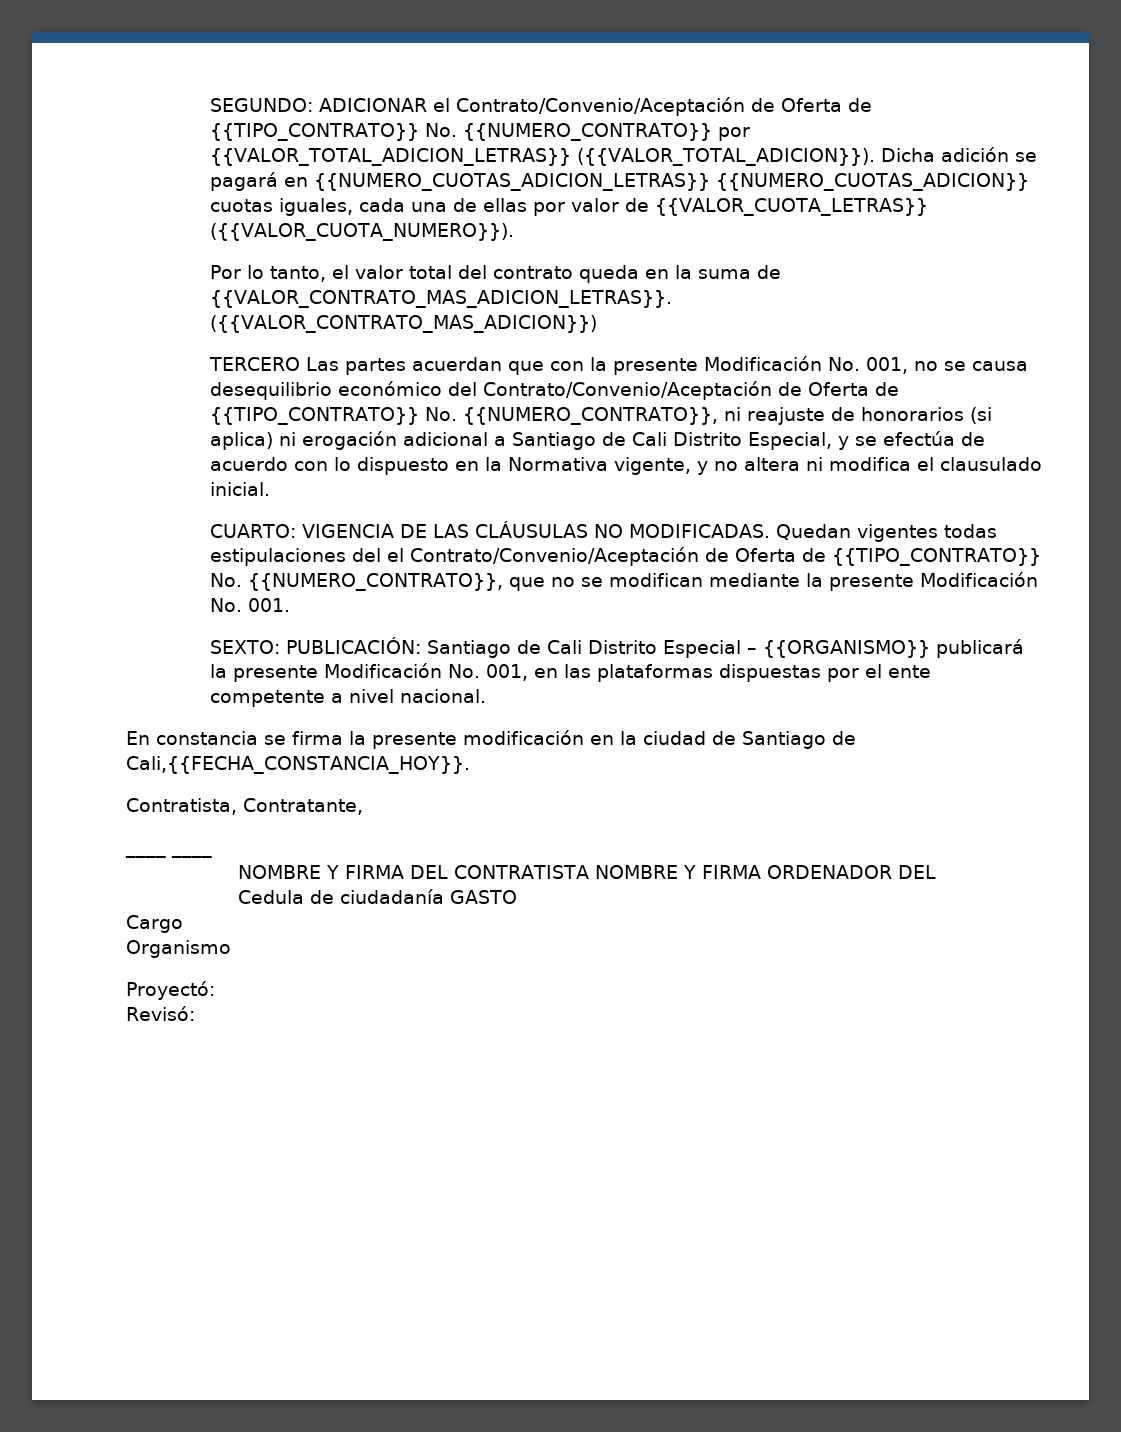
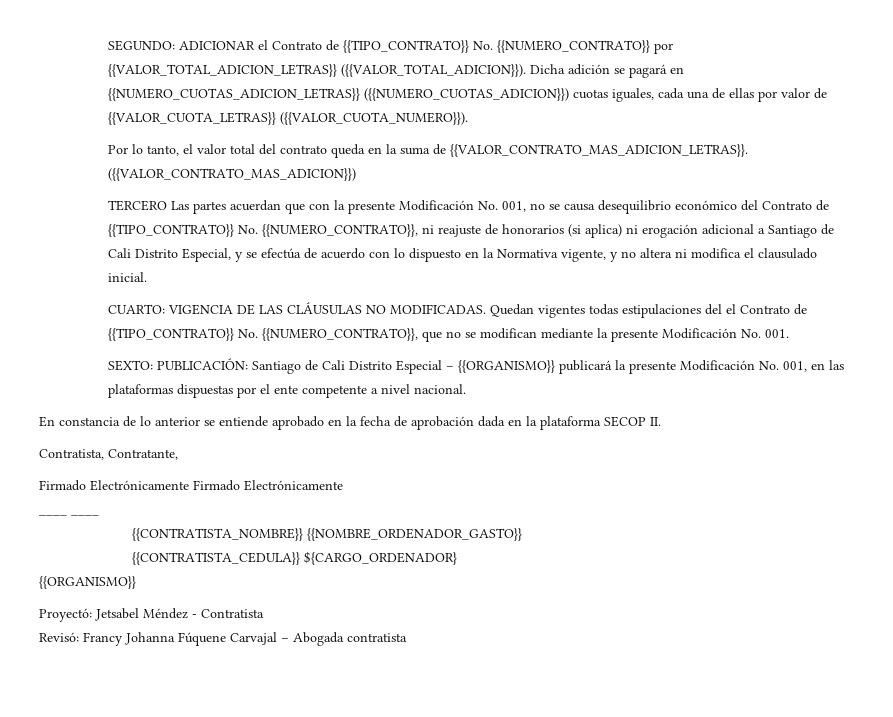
- SEGUNDO: ADICIONAR el Contrato/Convenio/Aceptación de Oferta de {{TIPO_CONTRATO}} No. {{NUMERO_CONTRATO}} por {{VALOR_TOTAL_ADICION_LETRAS}} ({{VALOR_TOTAL_ADICION}}).
+ SEGUNDO: ADICIONAR el Contrato de {{TIPO_CONTRATO}} No. {{NUMERO_CONTRATO}} por {{VALOR_TOTAL_ADICION_LETRAS}} ({{VALOR_TOTAL_ADICION}}).
- Dicha adición se pagará en {{NUMERO_CUOTAS_ADICION_LETRAS}} {{NUMERO_CUOTAS_ADICION}} cuotas iguales, cada una de ellas por valor de {{VALOR_CUOTA_LETRAS}} ({{VALOR_CUOTA_NUMERO}}).
+ Dicha adición se pagará en {{NUMERO_CUOTAS_ADICION_LETRAS}} ({{NUMERO_CUOTAS_ADICION}}) cuotas iguales, cada una de ellas por valor de {{VALOR_CUOTA_LETRAS}} ({{VALOR_CUOTA_NUMERO}}).
- TERCERO Las partes acuerdan que con la presente Modificación No. 001, no se causa desequilibrio económico del Contrato/Convenio/Aceptación de Oferta de {{TIPO_CONTRATO}} No. {{NUMERO_CONTRATO}}, ni reajuste de honorarios (si aplica) ni erogación adicional a Santiago de Cali Distrito Especial, y se efectúa de acuerdo con lo dispuesto en la Normativa vigente, y no altera ni modifica el clausulado inicial.
+ TERCERO Las partes acuerdan que con la presente Modificación No. 001, no se causa desequilibrio económico del Contrato de {{TIPO_CONTRATO}} No. {{NUMERO_CONTRATO}}, ni reajuste de honorarios (si aplica) ni erogación adicional a Santiago de Cali Distrito Especial, y se efectúa de acuerdo con lo dispuesto en la Normativa vigente, y no altera ni modifica el clausulado inicial.
- Quedan vigentes todas estipulaciones del el Contrato/Convenio/Aceptación de Oferta de {{TIPO_CONTRATO}} No. {{NUMERO_CONTRATO}}, que no se modifican mediante la presente Modificación No. 001.
+ Quedan vigentes todas estipulaciones del el Contrato de {{TIPO_CONTRATO}} No. {{NUMERO_CONTRATO}}, que no se modifican mediante la presente Modificación No. 001.
- En constancia se firma la presente modificación en la ciudad de Santiago de Cali,{{FECHA_CONSTANCIA_HOY}}.
+ En constancia de lo anterior se entiende aprobado en la fecha de aprobación dada en la plataforma SECOP II.
  Contratista, Contratante,
+ Firmado Electrónicamente Firmado Electrónicamente
  ____ ____
- NOMBRE Y FIRMA DEL CONTRATISTA NOMBRE Y FIRMA ORDENADOR DEL
- Cedula de ciudadanía GASTO
- Cargo
- Organismo
- Proyectó:
- Revisó:
+ {{CONTRATISTA_NOMBRE}} {{NOMBRE_ORDENADOR_GASTO}}
+ {{CONTRATISTA_CEDULA}} ${CARGO_ORDENADOR}
+ {{ORGANISMO}}
+ Proyectó: Jetsabel Méndez - Contratista
+ Revisó: Francy Johanna Fúquene Carvajal – Abogada contratista

